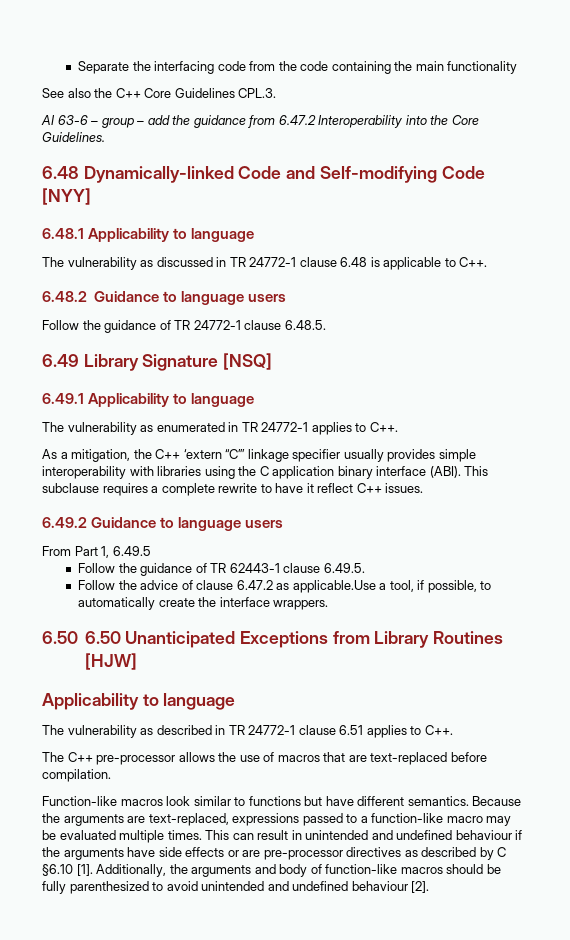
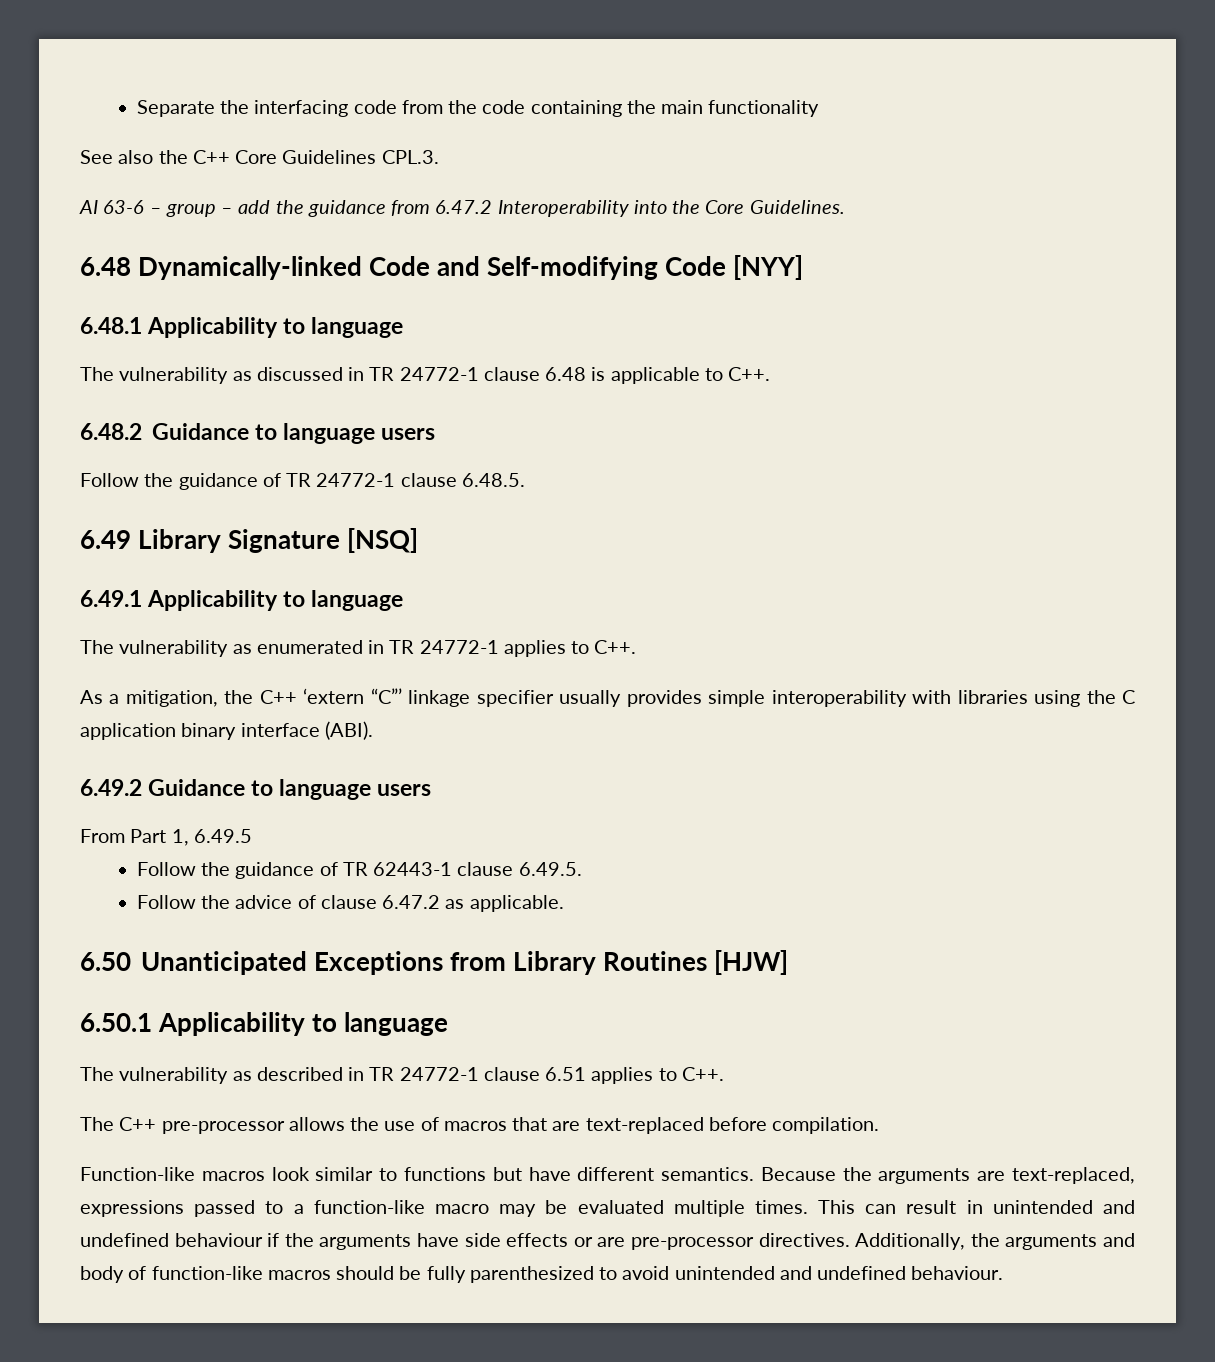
- This subclause requires a complete rewrite to have it reflect C++ issues.
- Follow the advice of clause 6.47.2 as applicable.Use a tool, if possible, to automatically create the interface wrappers.
- 6.50 6.50 Unanticipated Exceptions from Library Routines [HJW]
- Applicability to language
+ Follow the advice of clause 6.47.2 as applicable.
+ 6.50 Unanticipated Exceptions from Library Routines [HJW]
+ 6.50.1 Applicability to language
- This can result in unintended and undefined behaviour if the arguments have side effects or are pre-processor directives as described by C §6.10 [1].
+ This can result in unintended and undefined behaviour if the arguments have side effects or are pre-processor directives.
- Additionally, the arguments and body of function-like macros should be fully parenthesized to avoid unintended and undefined behaviour [2].
+ Additionally, the arguments and body of function-like macros should be fully parenthesized to avoid unintended and undefined behaviour.

